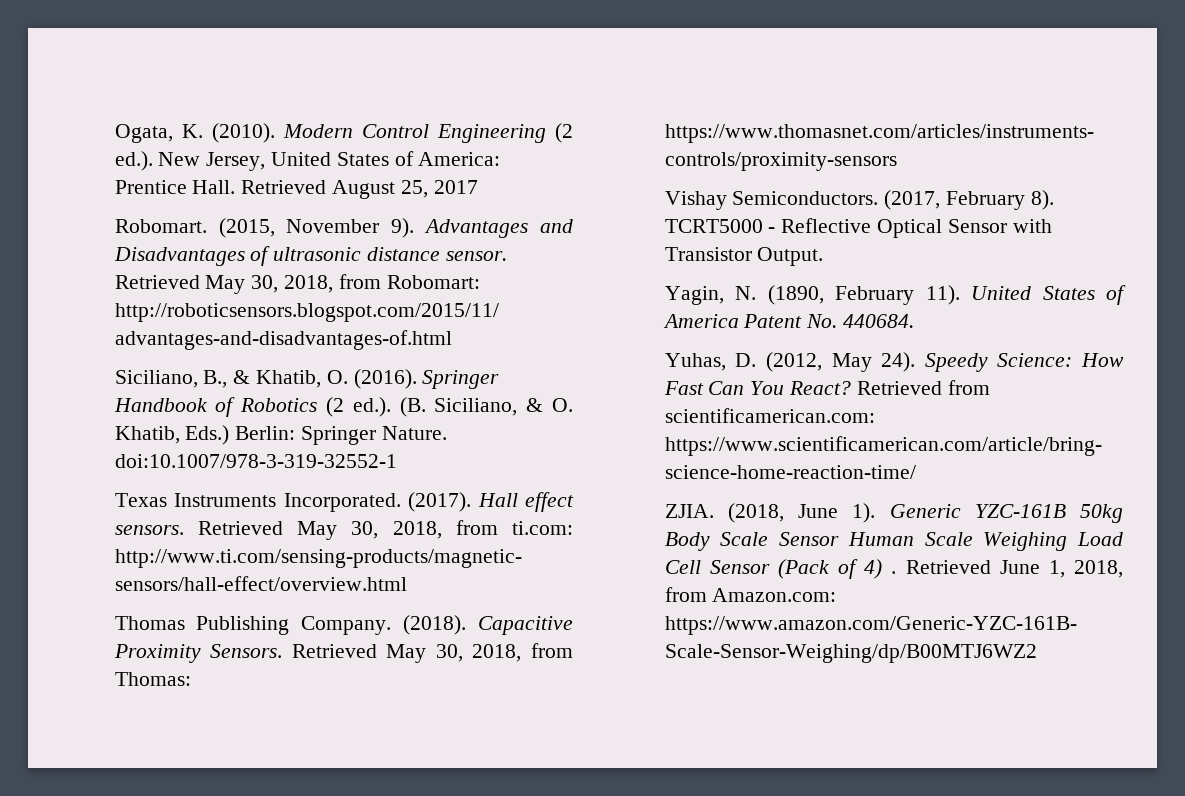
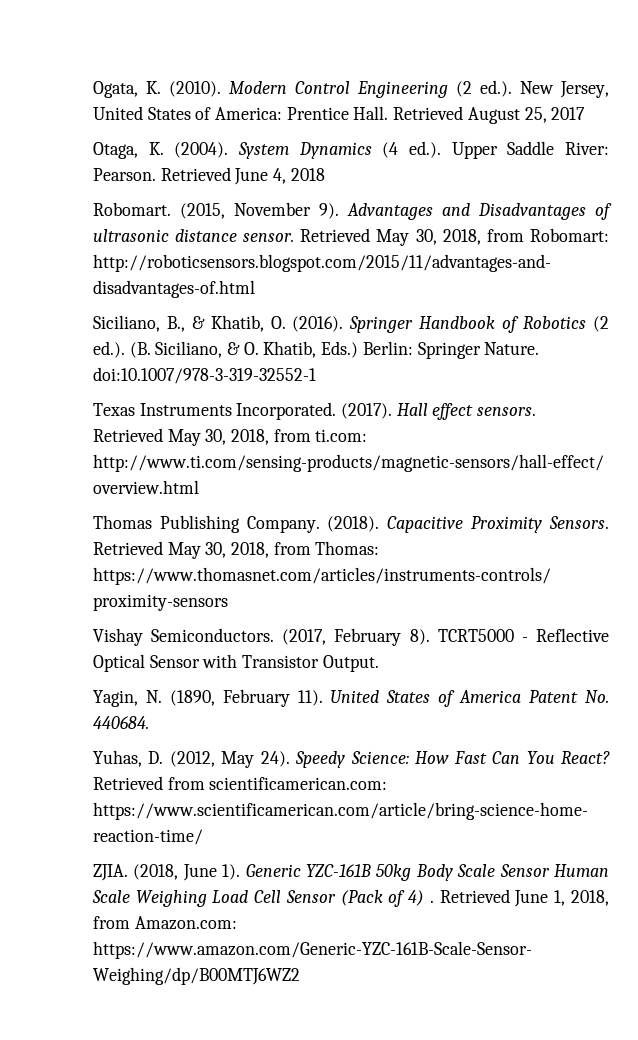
+ Otaga, K. (2004). System Dynamics (4 ed.). Upper Saddle River: Pearson. Retrieved June 4, 2018

